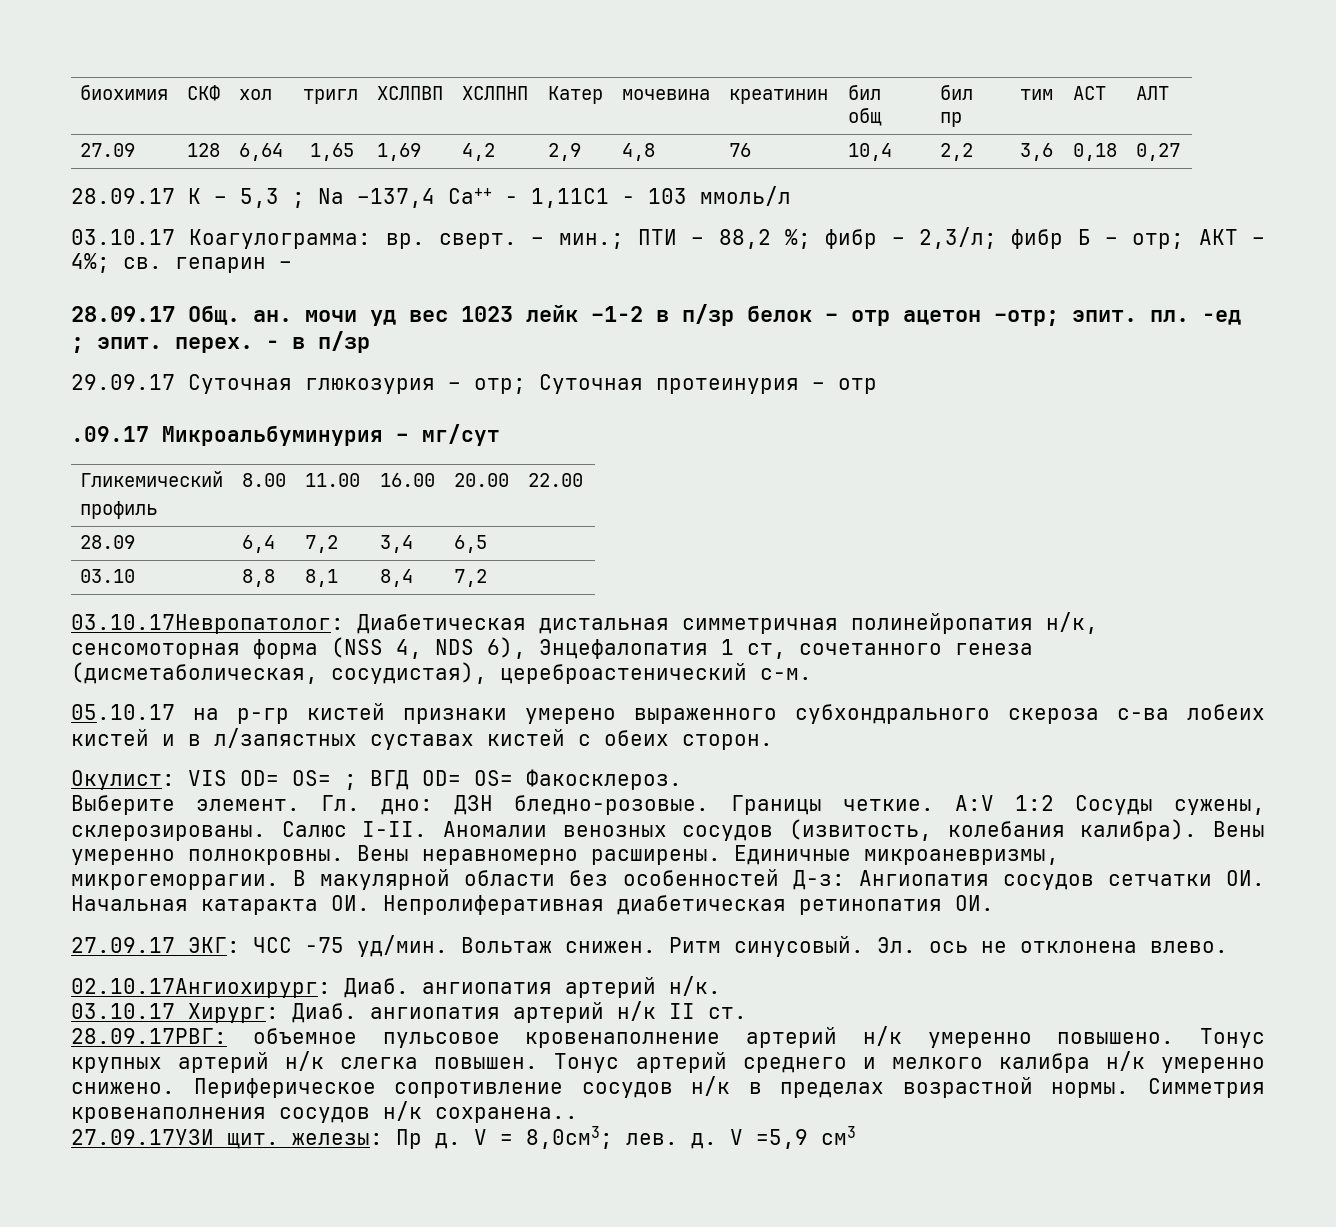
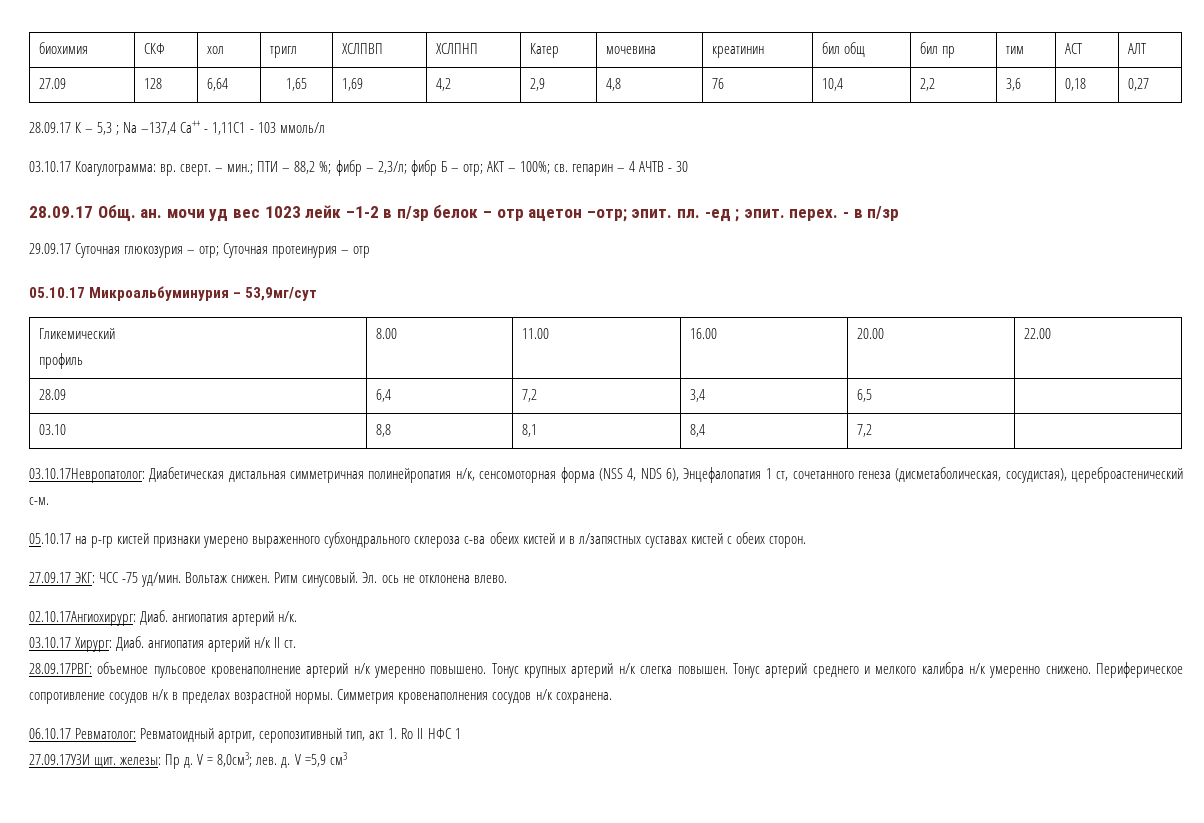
- – мин.; ПТИ – 88,2 %; фибр – 2,3/л; фибр Б – отр; АКТ – 4%; св. гепарин –
+ – мин.; ПТИ – 88,2 %; фибр – 2,3/л; фибр Б – отр; АКТ – 100%; св. гепарин – 4 АЧТВ - 30
- .09.17 Микроальбуминурия – мг/сут
+ 05.10.17 Микроальбуминурия – 53,9мг/сут
- 05.10.17 на р-гр кистей признаки умерено выраженного субхондрального скероза с-ва лобеих кистей и в л/запястных суставах кистей с обеих сторон.
+ 05.10.17 на р-гр кистей признаки умерено выраженного субхондрального склероза с-ва обеих кистей и в л/запястных суставах кистей с обеих сторон.
- Окулист: VIS OD= OS= ; ВГД OD= OS= Факосклероз.
- Выберите элемент. Гл. дно: ДЗН бледно-розовые. Границы четкие. А:V 1:2 Сосуды сужены, склерозированы. Салюс I-II. Аномалии венозных сосудов (извитость, колебания калибра). Вены умеренно полнокровны. Вены неравномерно расширены. Единичные микроаневризмы, микрогеморрагии. В макулярной области без особенностей Д-з: Ангиопатия сосудов сетчатки ОИ. Начальная катаракта ОИ. Непролиферативная диабетическая ретинопатия ОИ.
- Симметрия кровенаполнения сосудов н/к сохранена..
+ Симметрия кровенаполнения сосудов н/к сохранена.
+ 06.10.17 Ревматолог: Ревматоидный артрит, серопозитивный тип, акт 1. Ro II НФС 1

